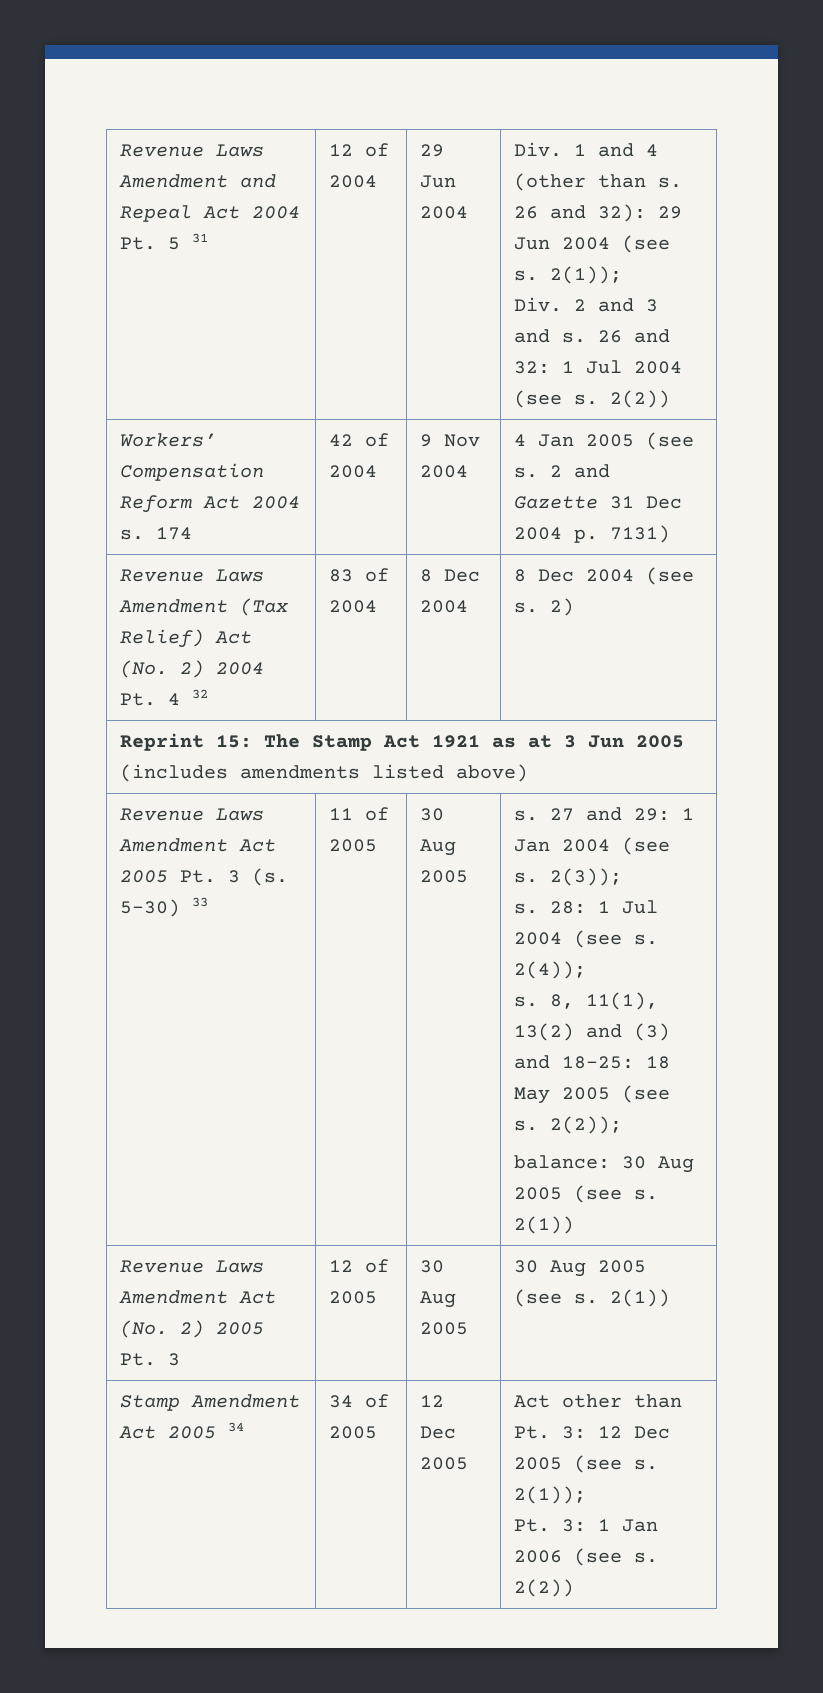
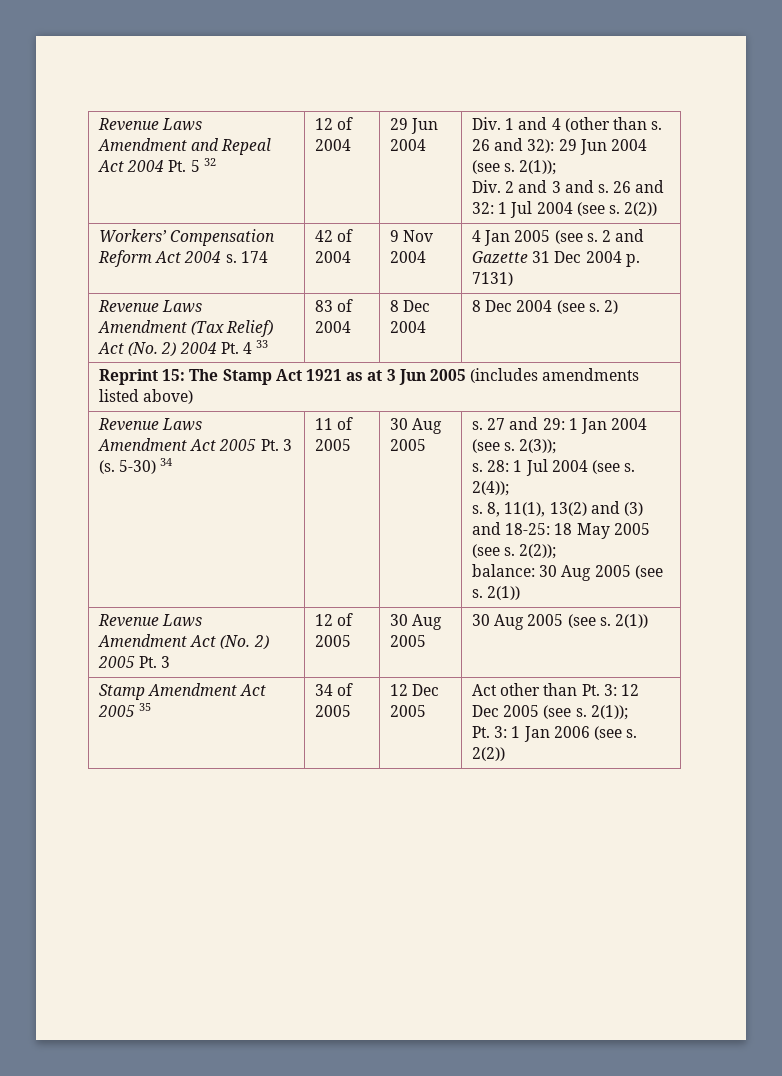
- Revenue Laws Amendment and Repeal Act 2004 Pt. 5 31
+ Revenue Laws Amendment and Repeal Act 2004 Pt. 5 32
- Revenue Laws Amendment (Tax Relief) Act (No. 2) 2004 Pt. 4 32 | 83 of 2004 | 8 Dec 2004 | 8 Dec 2004 (see s. 2)
+ Revenue Laws Amendment (Tax Relief) Act (No. 2) 2004 Pt. 4 33 | 83 of 2004 | 8 Dec 2004 | 8 Dec 2004 (see s. 2)
- 5-30) 33
+ 5-30) 34
- Stamp Amendment Act 2005 34 | 34 of 2005 | 12 Dec 2005 | Act other than Pt. 3: 12 Dec 2005 (see s. 2(1));
+ Stamp Amendment Act 2005 35 | 34 of 2005 | 12 Dec 2005 | Act other than Pt. 3: 12 Dec 2005 (see s. 2(1));

